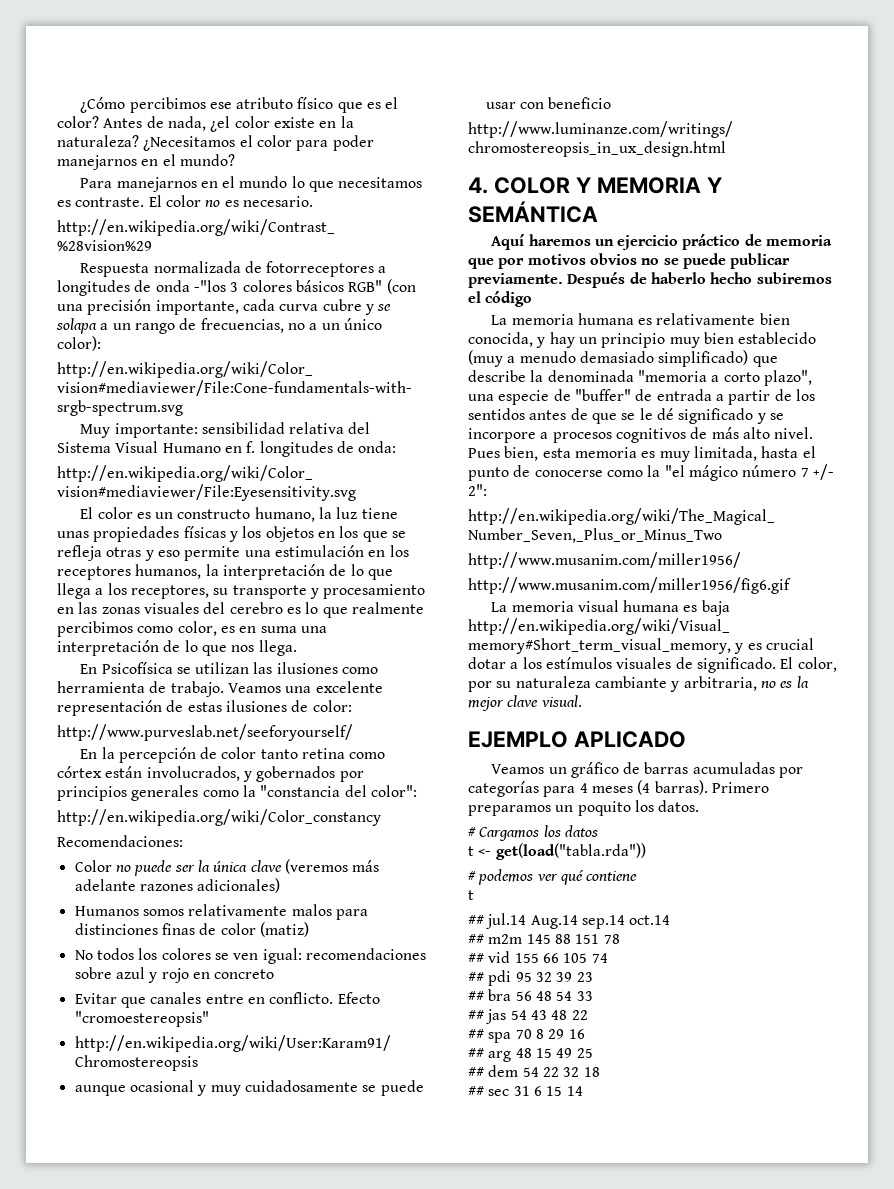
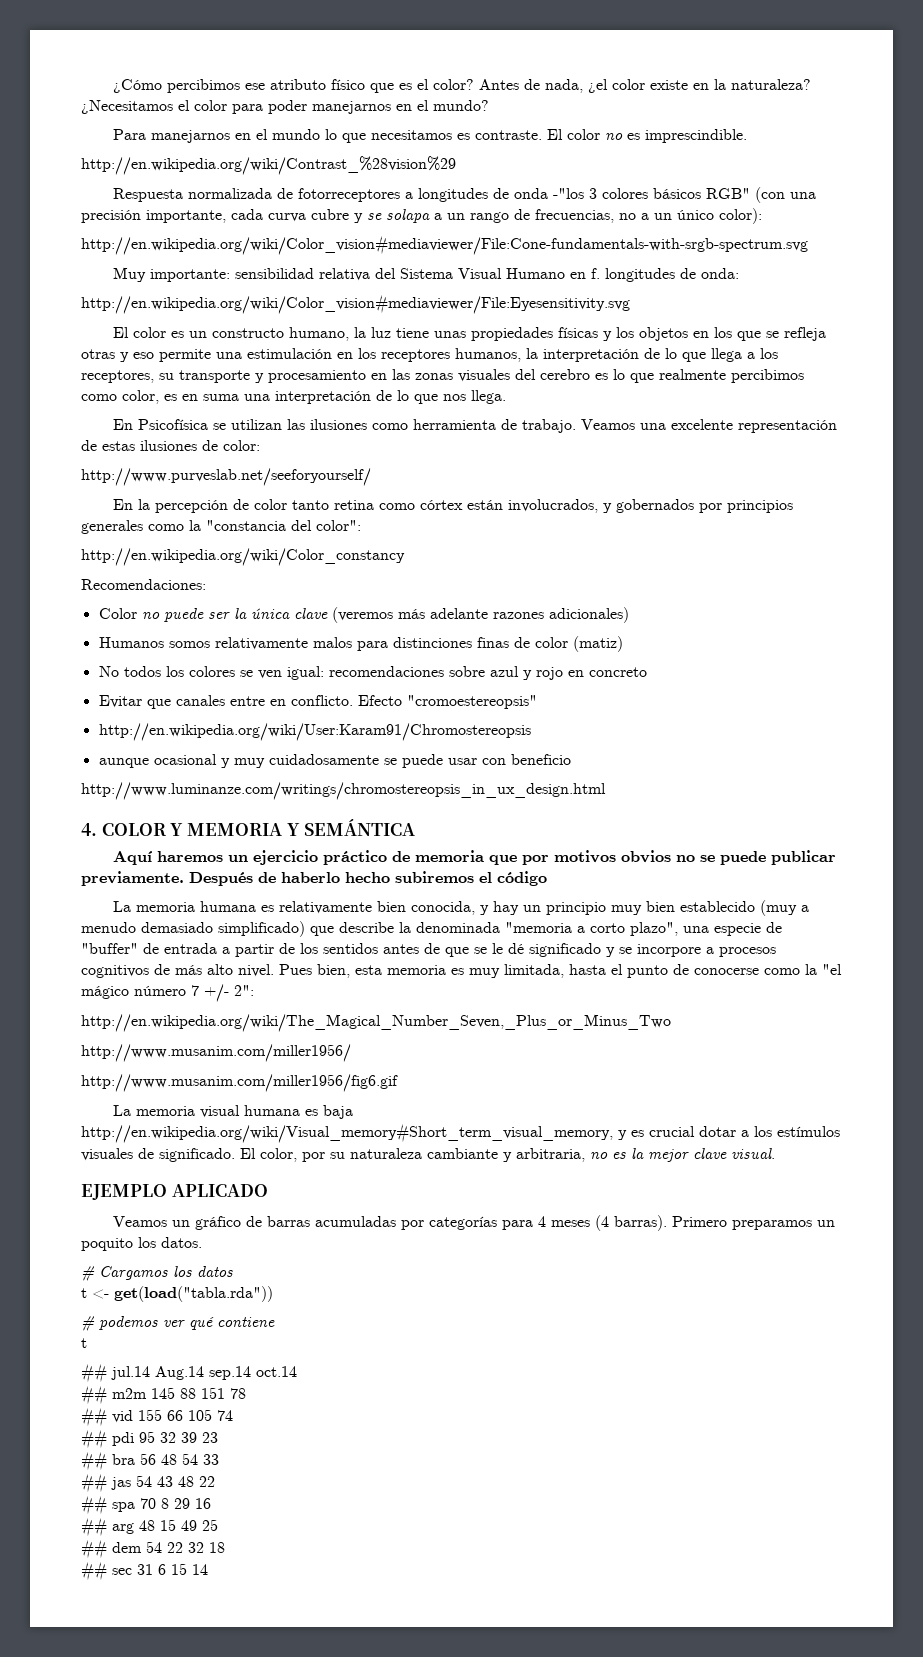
- El color no es necesario.
+ El color no es imprescindible.

